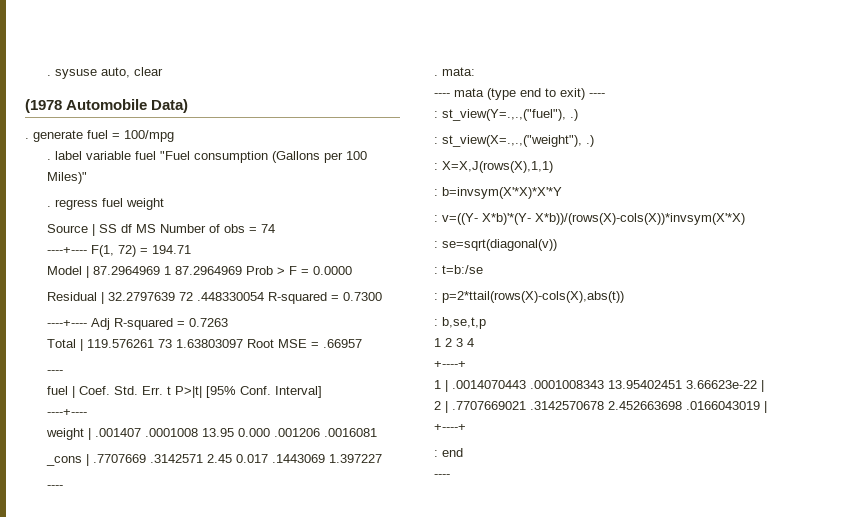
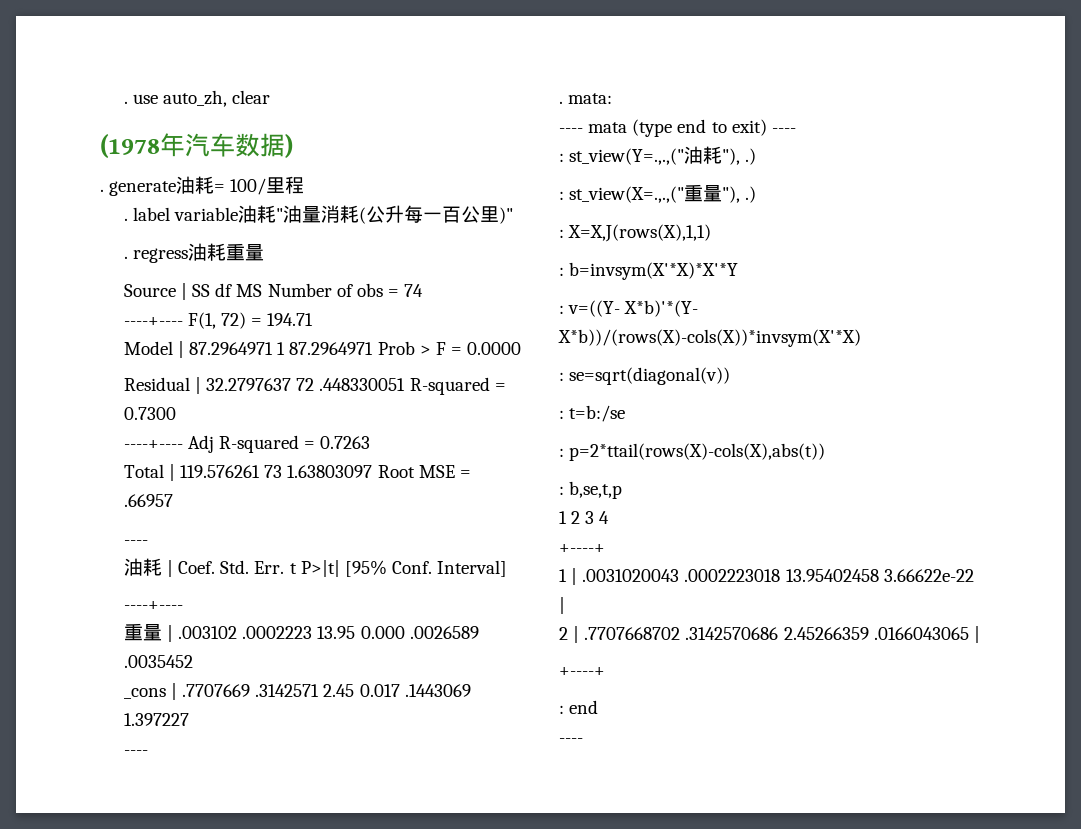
- . sysuse auto, clear
+ . use auto_zh, clear
- (1978 Automobile Data)
+ (1978年汽车数据)
- . generate fuel = 100/mpg
+ . generate油耗= 100/里程
- . label variable fuel "Fuel consumption (Gallons per 100 Miles)"
+ . label variable油耗"油量消耗(公升每一百公里)"
- . regress fuel weight
+ . regress油耗重量
- Model | 87.2964969 1 87.2964969 Prob > F = 0.0000
+ Model | 87.2964971 1 87.2964971 Prob > F = 0.0000
- Residual | 32.2797639 72 .448330054 R-squared = 0.7300
+ Residual | 32.2797637 72 .448330051 R-squared = 0.7300
- fuel | Coef.
+ 油耗 | Coef.
- weight | .001407 .0001008 13.95 0.000 .001206 .0016081
+ 重量 | .003102 .0002223 13.95 0.000 .0026589 .0035452
- : st_view(Y=.,.,("fuel"), .)
- : st_view(X=.,.,("weight"), .)
+ : st_view(Y=.,.,("油耗"), .)
+ : st_view(X=.,.,("重量"), .)
- 1 | .0014070443 .0001008343 13.95402451 3.66623e-22 |
+ 1 | .0031020043 .0002223018 13.95402458 3.66622e-22 |
- 2 | .7707669021 .3142570678 2.452663698 .0166043019 |
+ 2 | .7707668702 .3142570686 2.45266359 .0166043065 |

